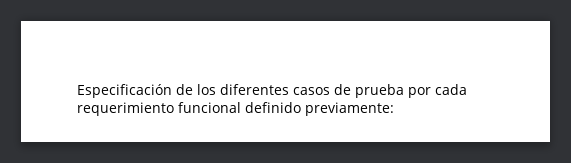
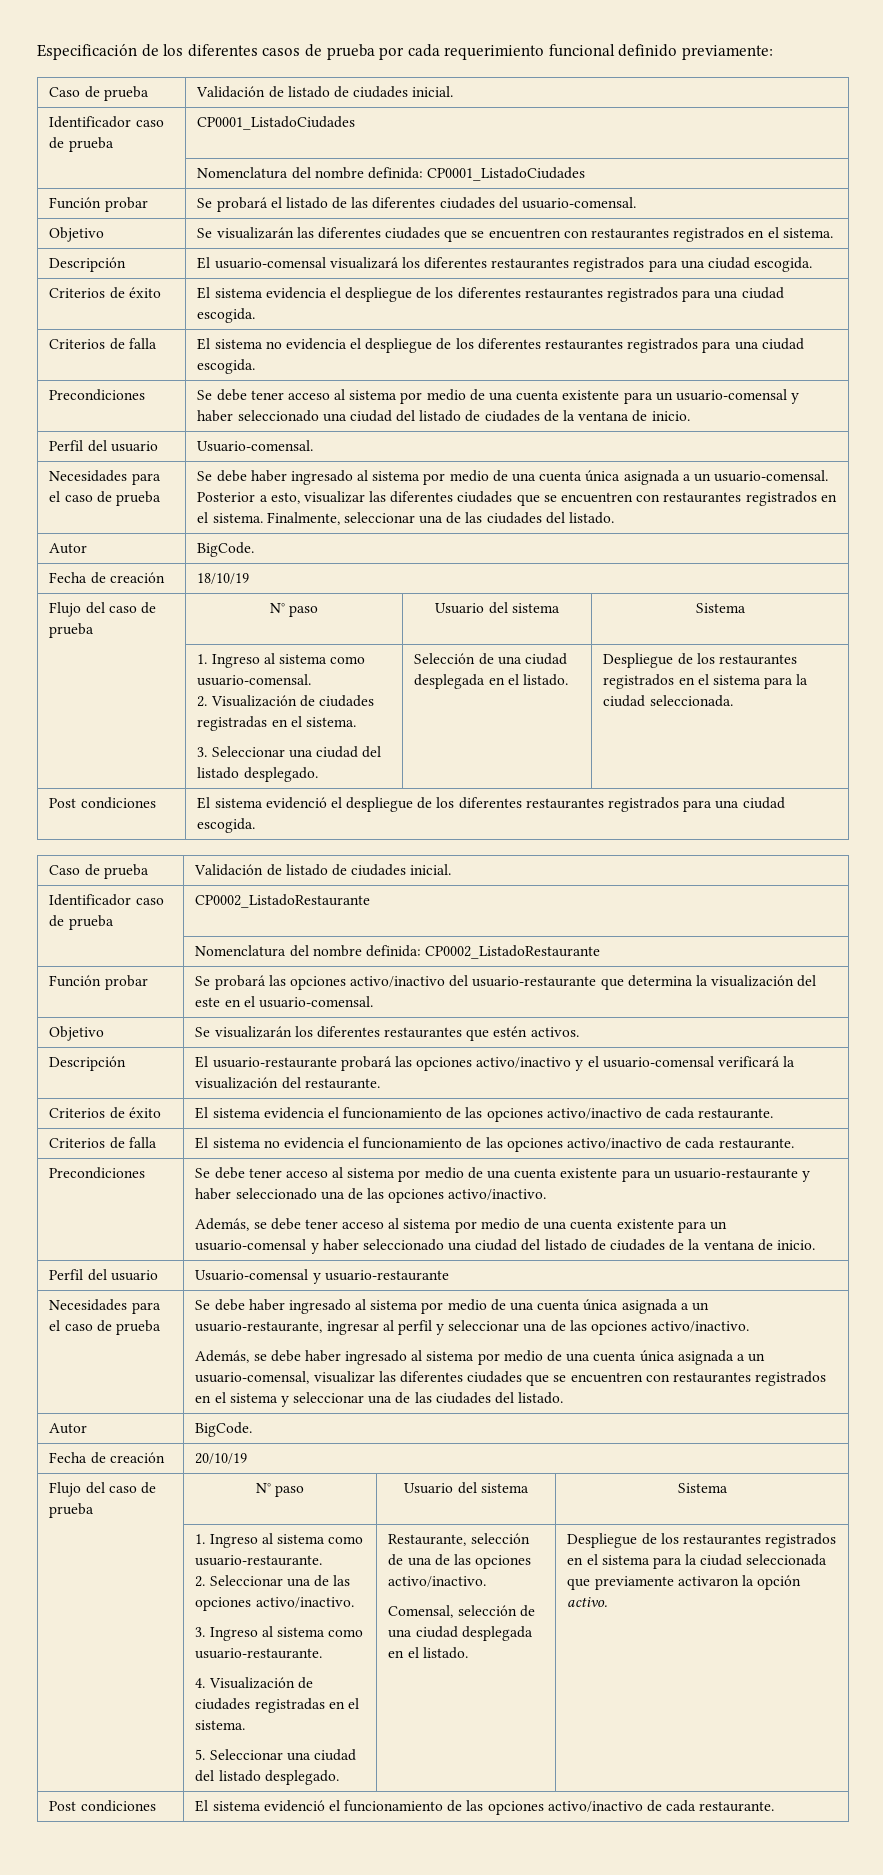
  Especificación de los diferentes casos de prueba por cada requerimiento funcional definido previamente:
+ Caso de prueba | Validación de listado de ciudades inicial.
+ Identificador caso de prueba | CP0001_ListadoCiudades
+ | Nomenclatura del nombre definida: CP0001_ListadoCiudades
+ Función probar | Se probará el listado de las diferentes ciudades del usuario-comensal.
+ Objetivo | Se visualizarán las diferentes ciudades que se encuentren con restaurantes registrados en el sistema.
+ Descripción | El usuario-comensal visualizará los diferentes restaurantes registrados para una ciudad escogida.
+ Criterios de éxito | El sistema evidencia el despliegue de los diferentes restaurantes registrados para una ciudad escogida.
+ Criterios de falla | El sistema no evidencia el despliegue de los diferentes restaurantes registrados para una ciudad escogida.
+ Precondiciones | Se debe tener acceso al sistema por medio de una cuenta existente para un usuario-comensal y haber seleccionado una ciudad del listado de ciudades de la ventana de inicio.
+ Perfil del usuario | Usuario-comensal.
+ Necesidades para el caso de prueba | Se debe haber ingresado al sistema por medio de una cuenta única asignada a un usuario-comensal. Posterior a esto, visualizar las diferentes ciudades que se encuentren con restaurantes registrados en el sistema. Finalmente, seleccionar una de las ciudades del listado.
+ Autor | BigCode.
+ Fecha de creación | 18/10/19
+ Flujo del caso de prueba | N° paso | Usuario del sistema | Sistema
+ | 1. Ingreso al sistema como usuario-comensal.
+ 2. Visualización de ciudades registradas en el sistema.
+ 3. Seleccionar una ciudad del listado desplegado. | Selección de una ciudad desplegada en el listado. | Despliegue de los restaurantes registrados en el sistema para la ciudad seleccionada.
+ Post condiciones | El sistema evidenció el despliegue de los diferentes restaurantes registrados para una ciudad escogida.
+ Caso de prueba | Validación de listado de ciudades inicial.
+ Identificador caso de prueba | CP0002_ListadoRestaurante
+ | Nomenclatura del nombre definida: CP0002_ListadoRestaurante
+ Función probar | Se probará las opciones activo/inactivo del usuario-restaurante que determina la visualización del este en el usuario-comensal.
+ Objetivo | Se visualizarán los diferentes restaurantes que estén activos.
+ Descripción | El usuario-restaurante probará las opciones activo/inactivo y el usuario-comensal verificará la visualización del restaurante.
+ Criterios de éxito | El sistema evidencia el funcionamiento de las opciones activo/inactivo de cada restaurante.
+ Criterios de falla | El sistema no evidencia el funcionamiento de las opciones activo/inactivo de cada restaurante.
+ Precondiciones | Se debe tener acceso al sistema por medio de una cuenta existente para un usuario-restaurante y haber seleccionado una de las opciones activo/inactivo.
+ Además, se debe tener acceso al sistema por medio de una cuenta existente para un usuario-comensal y haber seleccionado una ciudad del listado de ciudades de la ventana de inicio.
+ Perfil del usuario | Usuario-comensal y usuario-restaurante
+ Necesidades para el caso de prueba | Se debe haber ingresado al sistema por medio de una cuenta única asignada a un usuario-restaurante, ingresar al perfil y seleccionar una de las opciones activo/inactivo.
+ Además, se debe haber ingresado al sistema por medio de una cuenta única asignada a un usuario-comensal, visualizar las diferentes ciudades que se encuentren con restaurantes registrados en el sistema y seleccionar una de las ciudades del listado.
+ Autor | BigCode.
+ Fecha de creación | 20/10/19
+ Flujo del caso de prueba | N° paso | Usuario del sistema | Sistema
+ | 1. Ingreso al sistema como usuario-restaurante.
+ 2. Seleccionar una de las opciones activo/inactivo.
+ 3. Ingreso al sistema como usuario-restaurante.
+ 4. Visualización de ciudades registradas en el sistema.
+ 5. Seleccionar una ciudad del listado desplegado. | Restaurante, selección de una de las opciones activo/inactivo.
+ Comensal, selección de una ciudad desplegada en el listado. | Despliegue de los restaurantes registrados en el sistema para la ciudad seleccionada que previamente activaron la opción activo.
+ Post condiciones | El sistema evidenció el funcionamiento de las opciones activo/inactivo de cada restaurante.

